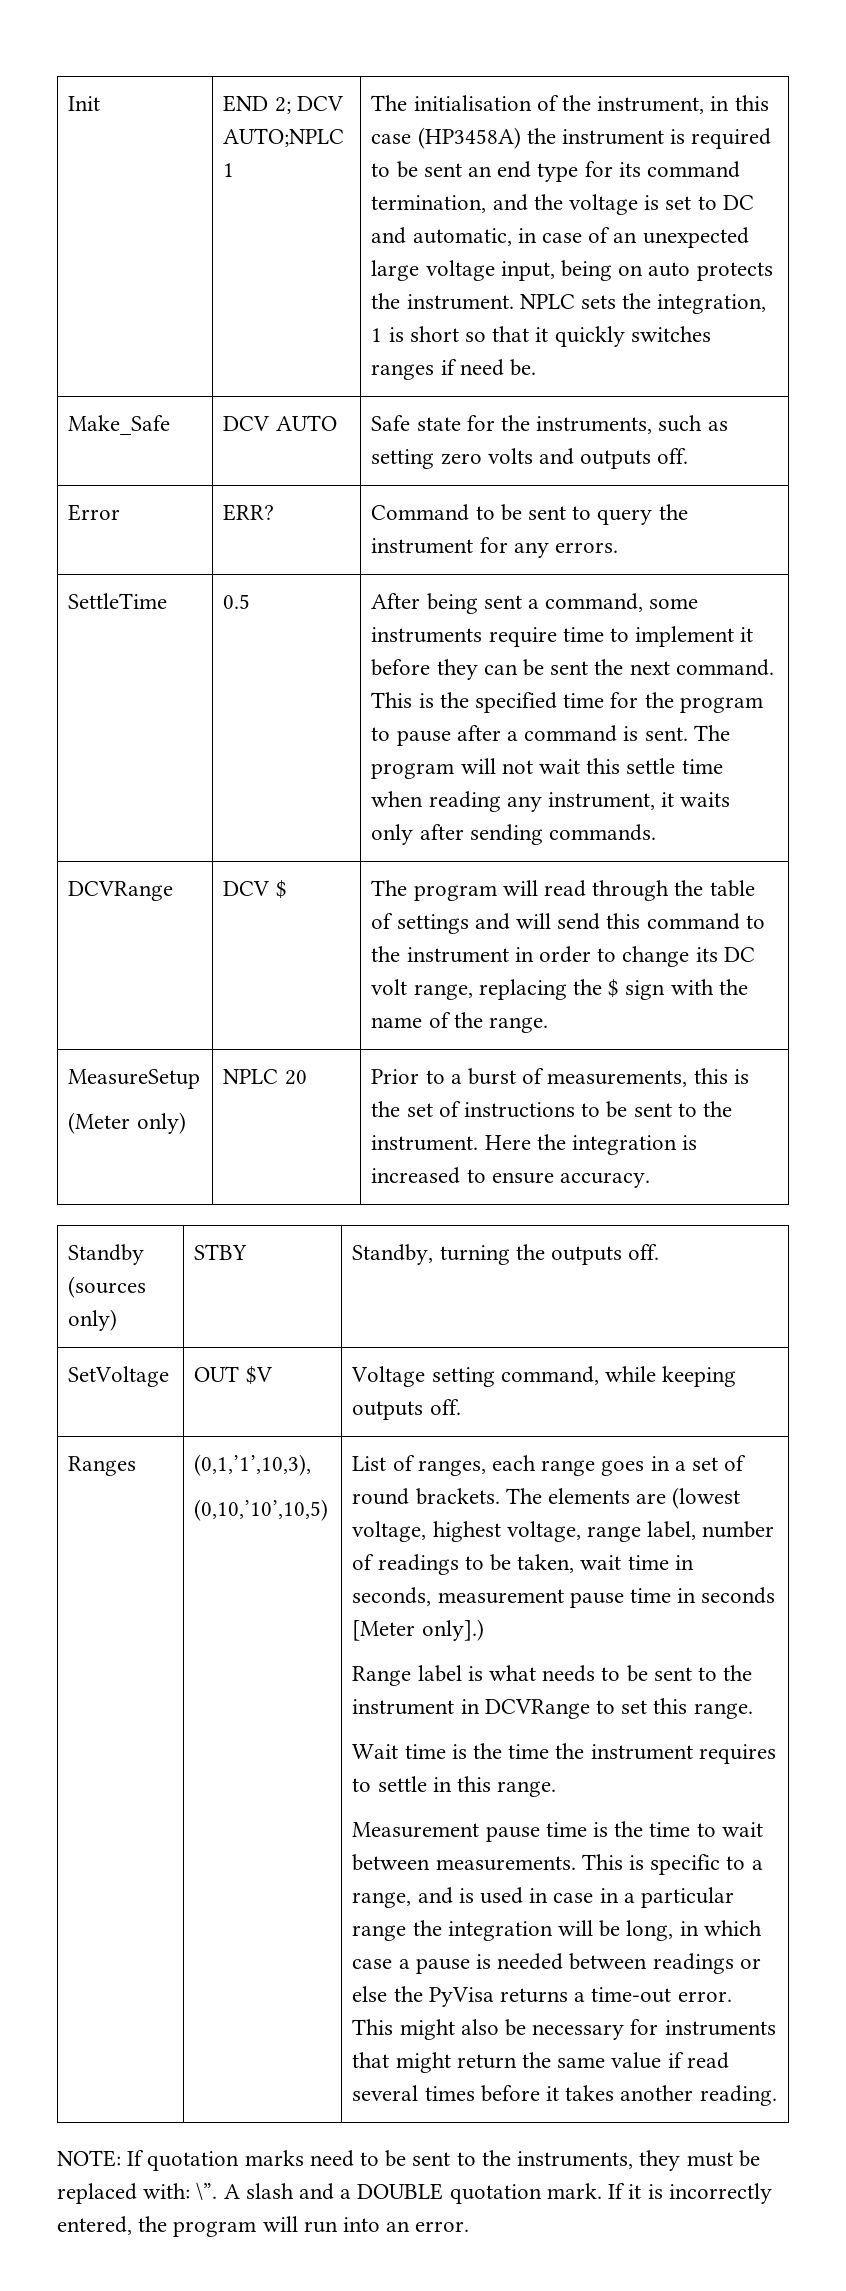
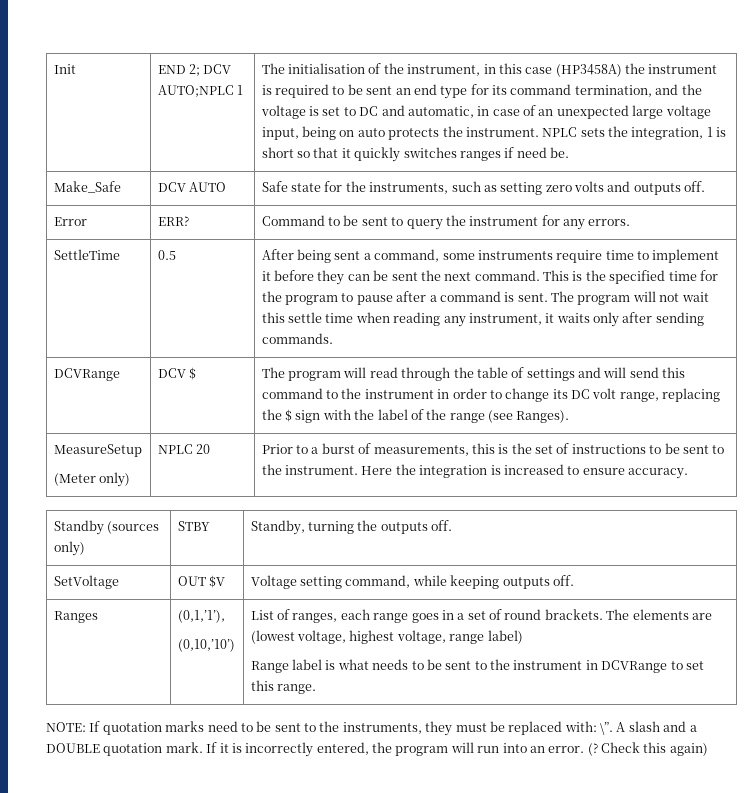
- DCVRange | DCV $ | The program will read through the table of settings and will send this command to the instrument in order to change its DC volt range, replacing the $ sign with the name of the range.
+ DCVRange | DCV $ | The program will read through the table of settings and will send this command to the instrument in order to change its DC volt range, replacing the $ sign with the label of the range (see Ranges).
- (0,1,’1’,10,3),
- (0,10,’10’,10,5)
+ (0,1,’1’),
+ (0,10,’10’)
- The elements are (lowest voltage, highest voltage, range label, number of readings to be taken, wait time in seconds, measurement pause time in seconds [Meter only].)
+ The elements are (lowest voltage, highest voltage, range label)
- Wait time is the time the instrument requires to settle in this range.
- Measurement pause time is the time to wait between measurements. This is specific to a range, and is used in case in a particular range the integration will be long, in which case a pause is needed between readings or else the PyVisa returns a time-out error. This might also be necessary for instruments that might return the same value if read several times before it takes another reading.
+ (? Check this again)

